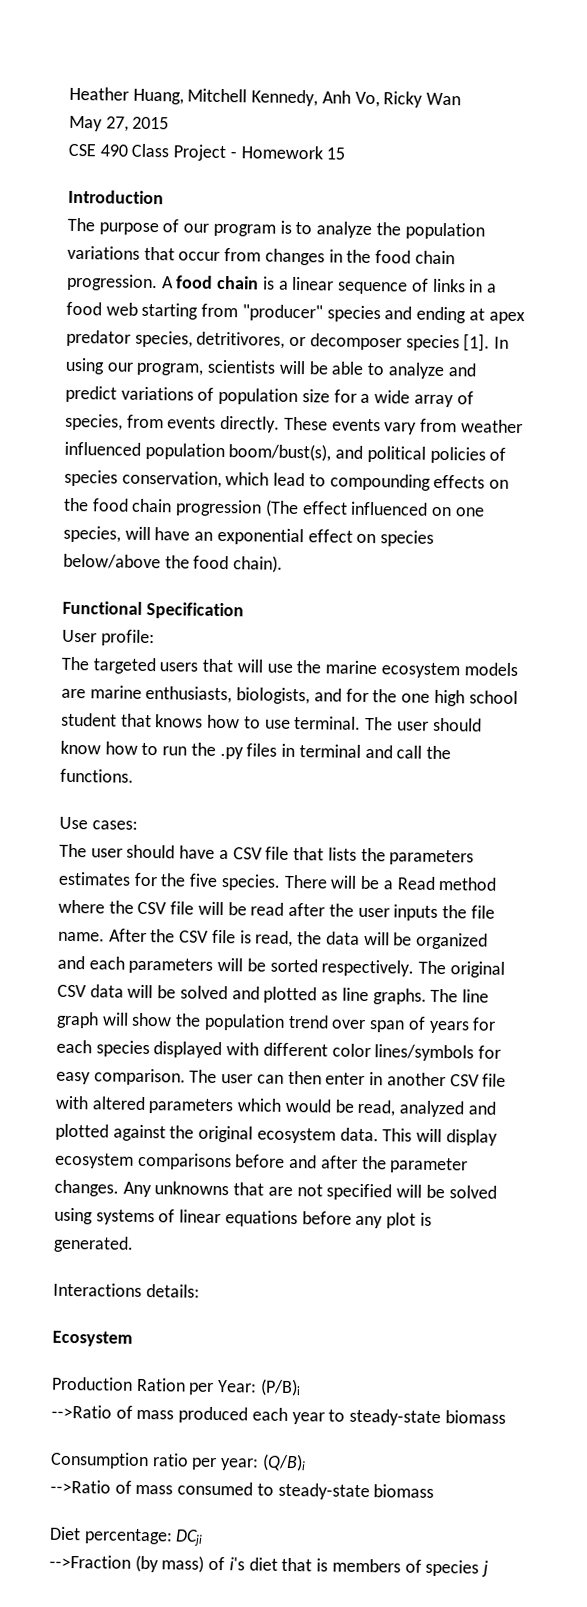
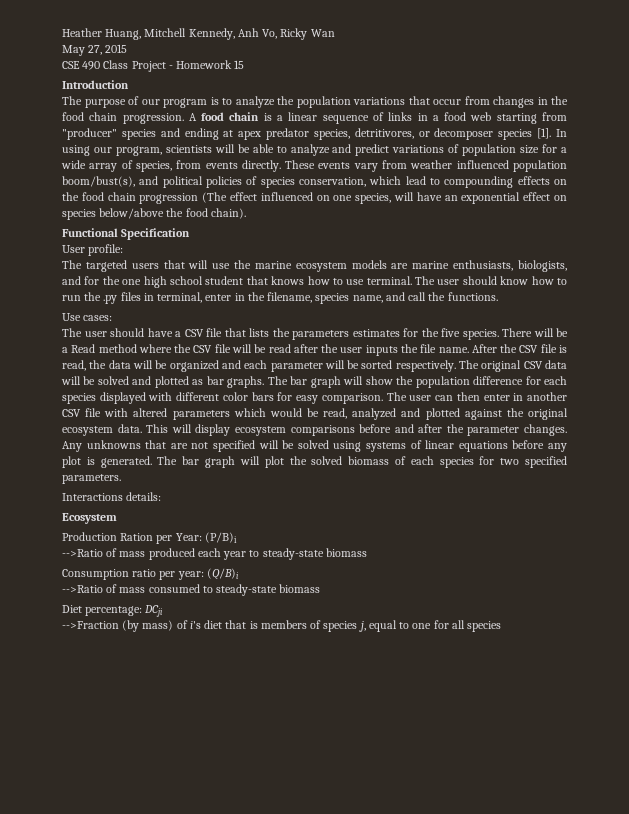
- The user should know how to run the .py files in terminal and call the functions.
+ The user should know how to run the .py files in terminal, enter in the filename, species name, and call the functions.
- After the CSV file is read, the data will be organized and each parameters will be sorted respectively.
+ After the CSV file is read, the data will be organized and each parameter will be sorted respectively.
- The original CSV data will be solved and plotted as line graphs.
+ The original CSV data will be solved and plotted as bar graphs.
- The line graph will show the population trend over span of years for each species displayed with different color lines/symbols for easy comparison.
+ The bar graph will show the population difference for each species displayed with different color bars for easy comparison.
+ The bar graph will plot the solved biomass of each species for two specified parameters.
- -->Fraction (by mass) of i's diet that is members of species j
+ -->Fraction (by mass) of i's diet that is members of species j, equal to one for all species

